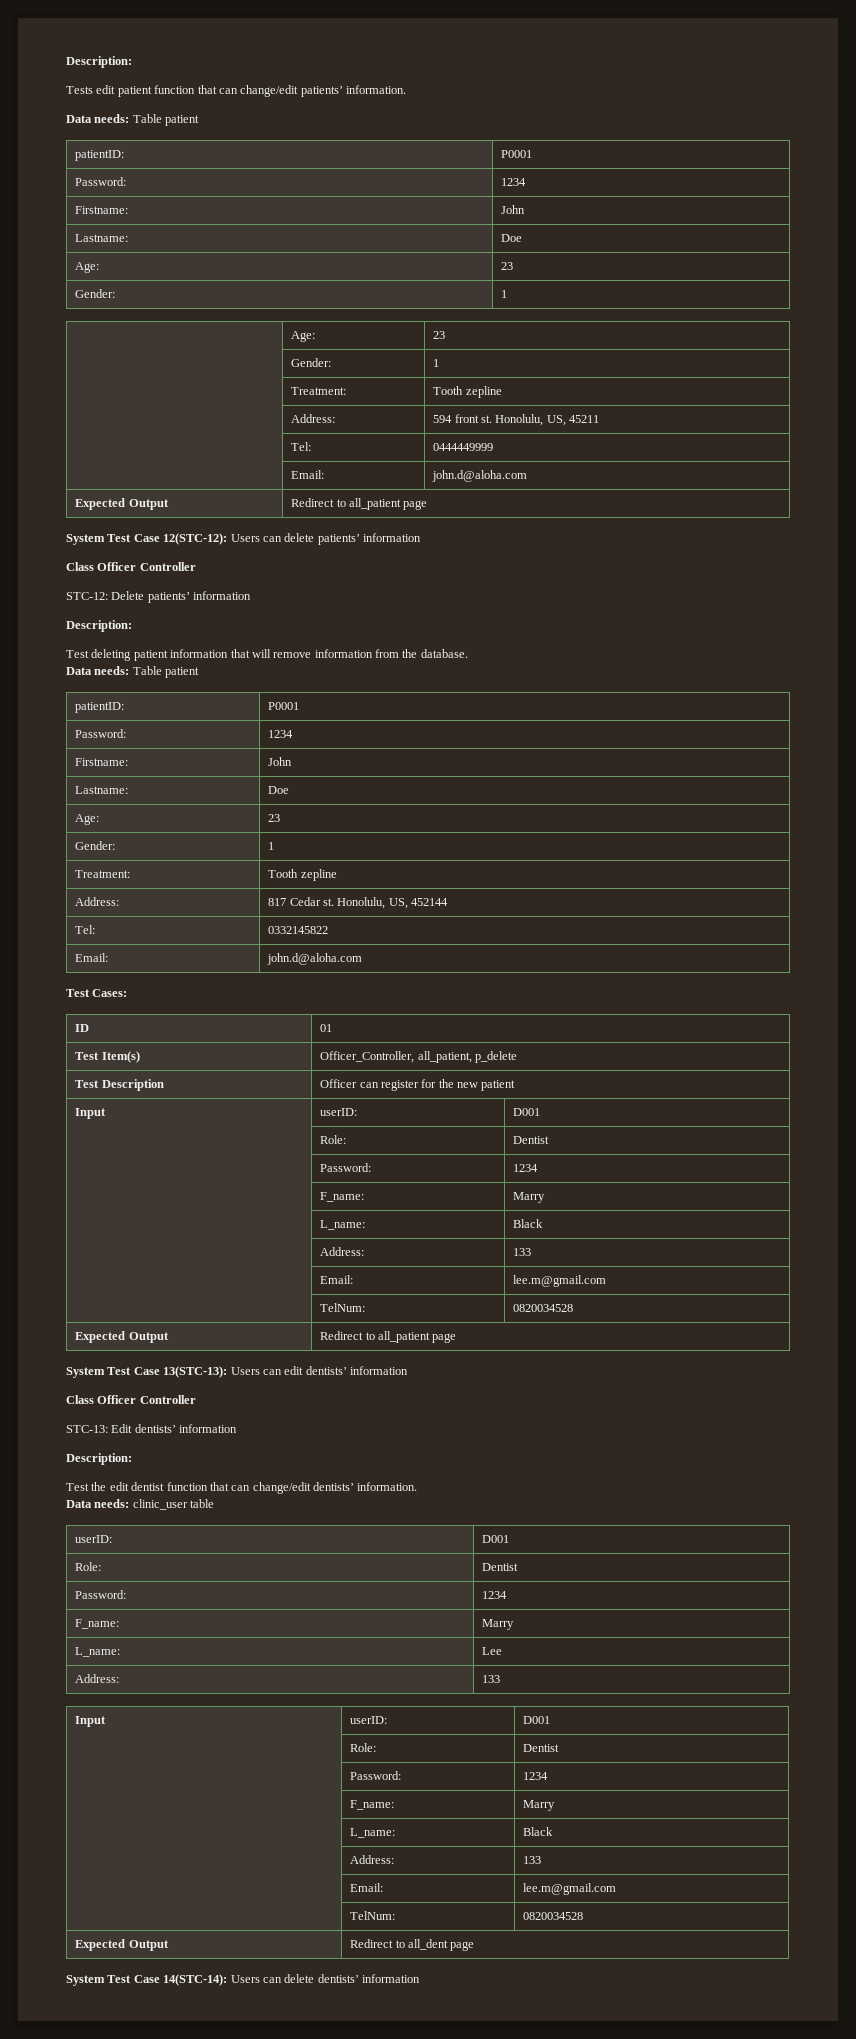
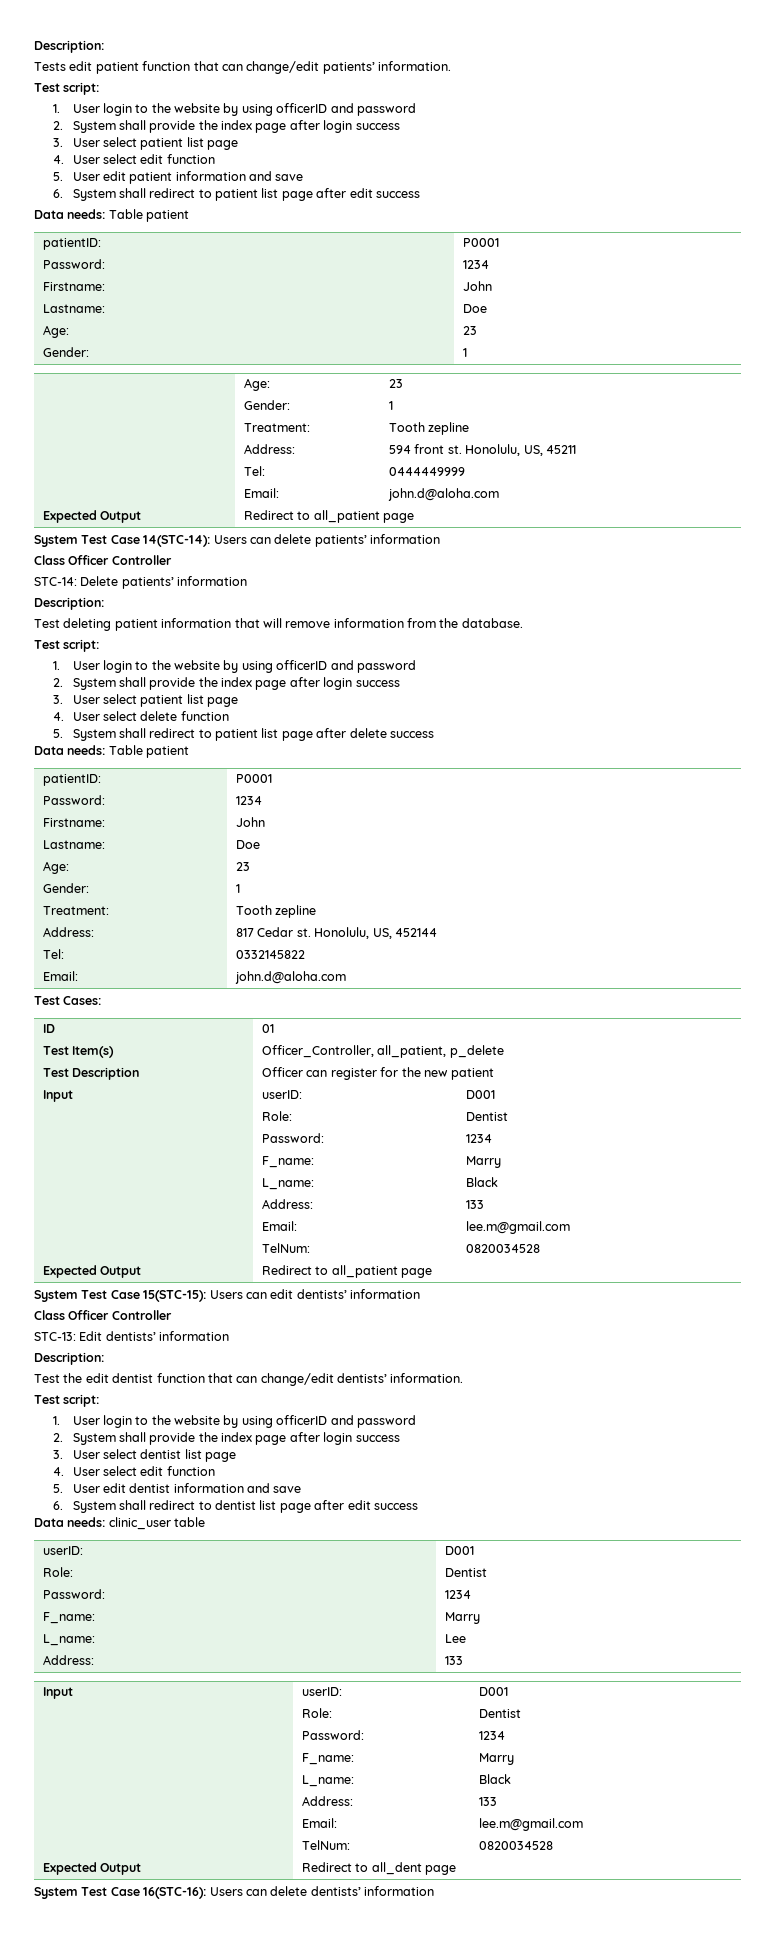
  Tests edit patient function that can change/edit patients’ information.
+ Test script:
+ 1. User login to the website by using officerID and password
+ 2. System shall provide the index page after login success
+ 3. User select patient list page
+ 4. User select edit function
+ 5. User edit patient information and save
+ 6. System shall redirect to patient list page after edit success
- System Test Case 12(STC-12): Users can delete patients’ information
+ System Test Case 14(STC-14): Users can delete patients’ information
- STC-12: Delete patients’ information
+ STC-14: Delete patients’ information
  Test deleting patient information that will remove information from the database.
+ Test script:
+ 1. User login to the website by using officerID and password
+ 2. System shall provide the index page after login success
+ 3. User select patient list page
+ 4. User select delete function
+ 5. System shall redirect to patient list page after delete success
- System Test Case 13(STC-13): Users can edit dentists’ information
+ System Test Case 15(STC-15): Users can edit dentists’ information
  Test the edit dentist function that can change/edit dentists’ information.
+ Test script:
+ 1. User login to the website by using officerID and password
+ 2. System shall provide the index page after login success
+ 3. User select dentist list page
+ 4. User select edit function
+ 5. User edit dentist information and save
+ 6. System shall redirect to dentist list page after edit success
- System Test Case 14(STC-14): Users can delete dentists’ information
+ System Test Case 16(STC-16): Users can delete dentists’ information

